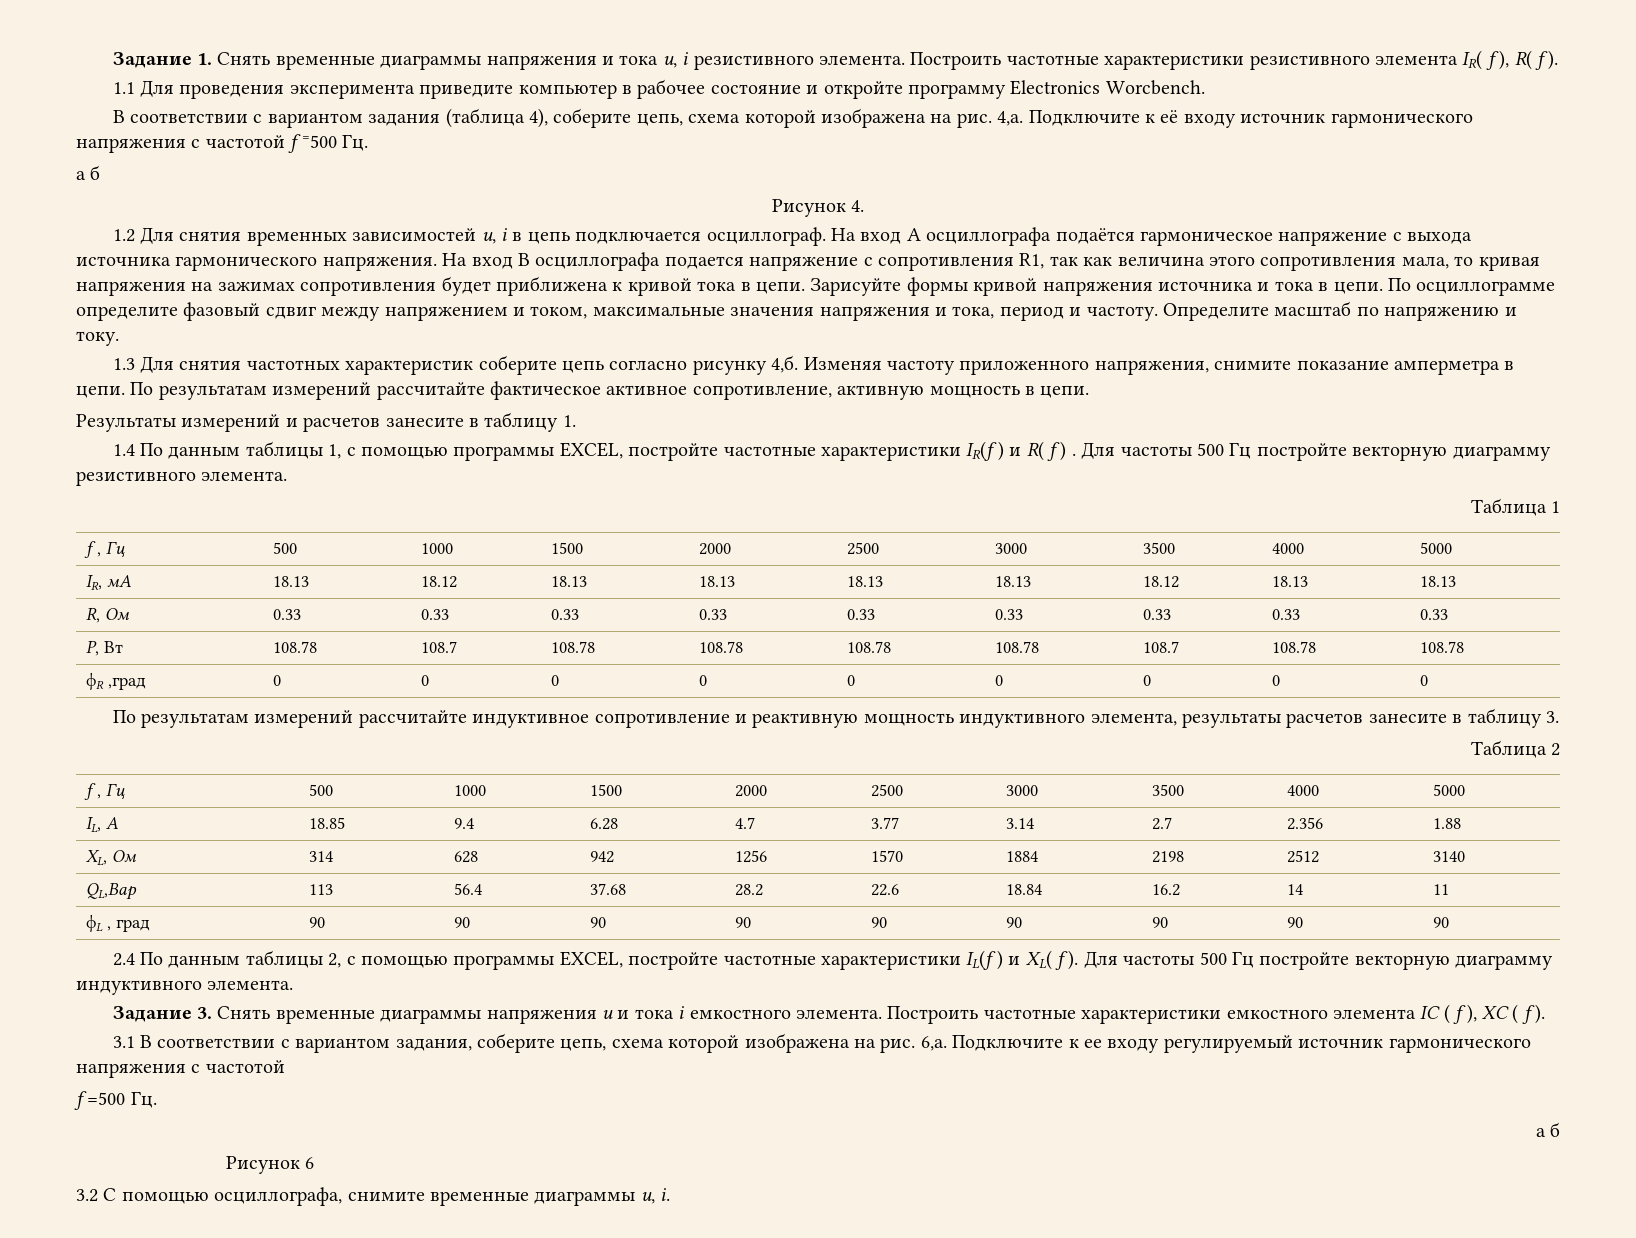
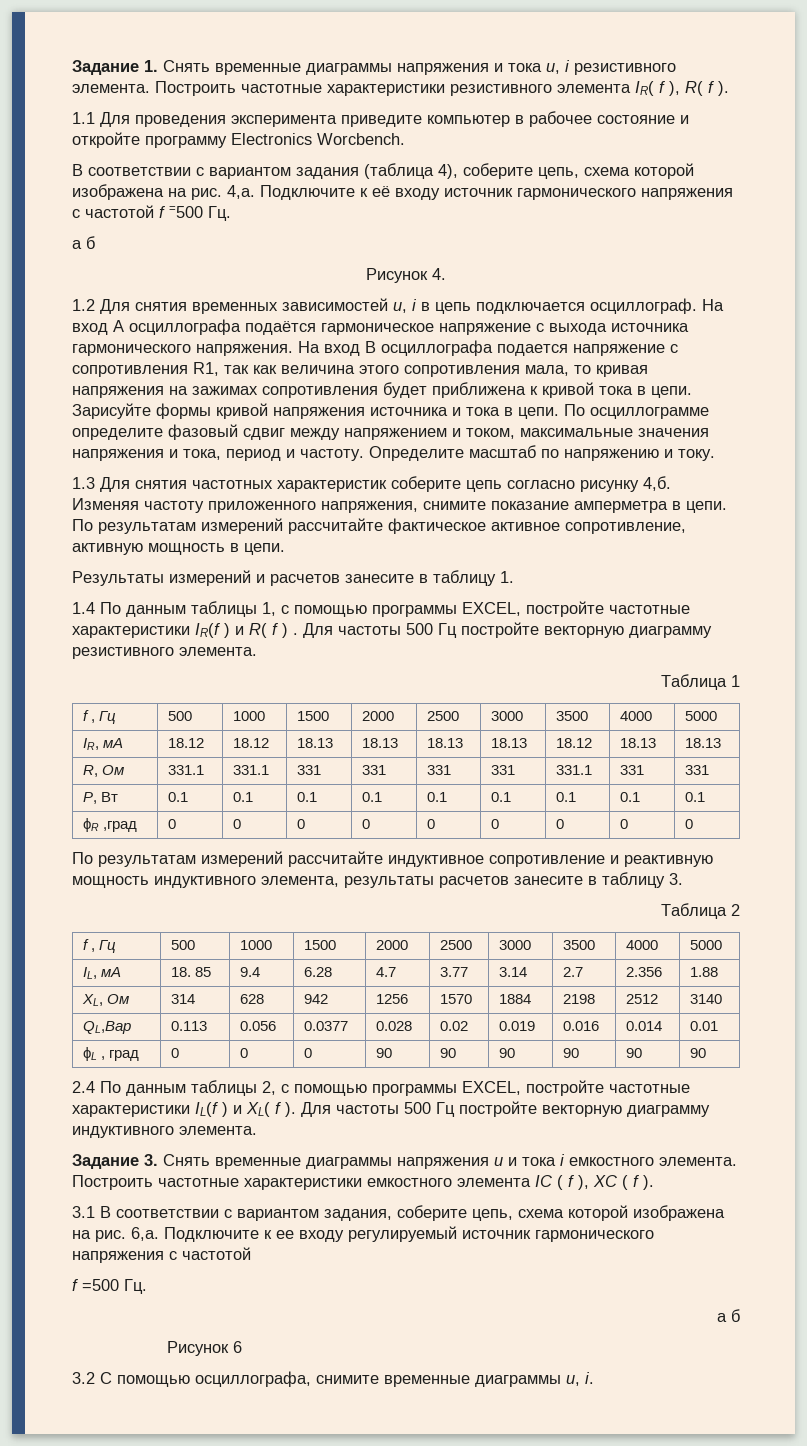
- IR, мА | 18.13 | 18.12 | 18.13 | 18.13 | 18.13 | 18.13 | 18.12 | 18.13 | 18.13
+ IR, мА | 18.12 | 18.12 | 18.13 | 18.13 | 18.13 | 18.13 | 18.12 | 18.13 | 18.13
- R, Ом | 0.33 | 0.33 | 0.33 | 0.33 | 0.33 | 0.33 | 0.33 | 0.33 | 0.33
- P, Вт | 108.78 | 108.7 | 108.78 | 108.78 | 108.78 | 108.78 | 108.7 | 108.78 | 108.78
+ R, Ом | 331.1 | 331.1 | 331 | 331 | 331 | 331 | 331.1 | 331 | 331
+ P, Вт | 0.1 | 0.1 | 0.1 | 0.1 | 0.1 | 0.1 | 0.1 | 0.1 | 0.1
- IL, А | 18.85 | 9.4 | 6.28 | 4.7 | 3.77 | 3.14 | 2.7 | 2.356 | 1.88
+ IL, мА | 18. 85 | 9.4 | 6.28 | 4.7 | 3.77 | 3.14 | 2.7 | 2.356 | 1.88
- QL,Bap | 113 | 56.4 | 37.68 | 28.2 | 22.6 | 18.84 | 16.2 | 14 | 11
+ QL,Bap | 0.113 | 0.056 | 0.0377 | 0.028 | 0.02 | 0.019 | 0.016 | 0.014 | 0.01
- ϕL , град | 90 | 90 | 90 | 90 | 90 | 90 | 90 | 90 | 90
+ ϕL , град | 0 | 0 | 0 | 90 | 90 | 90 | 90 | 90 | 90

